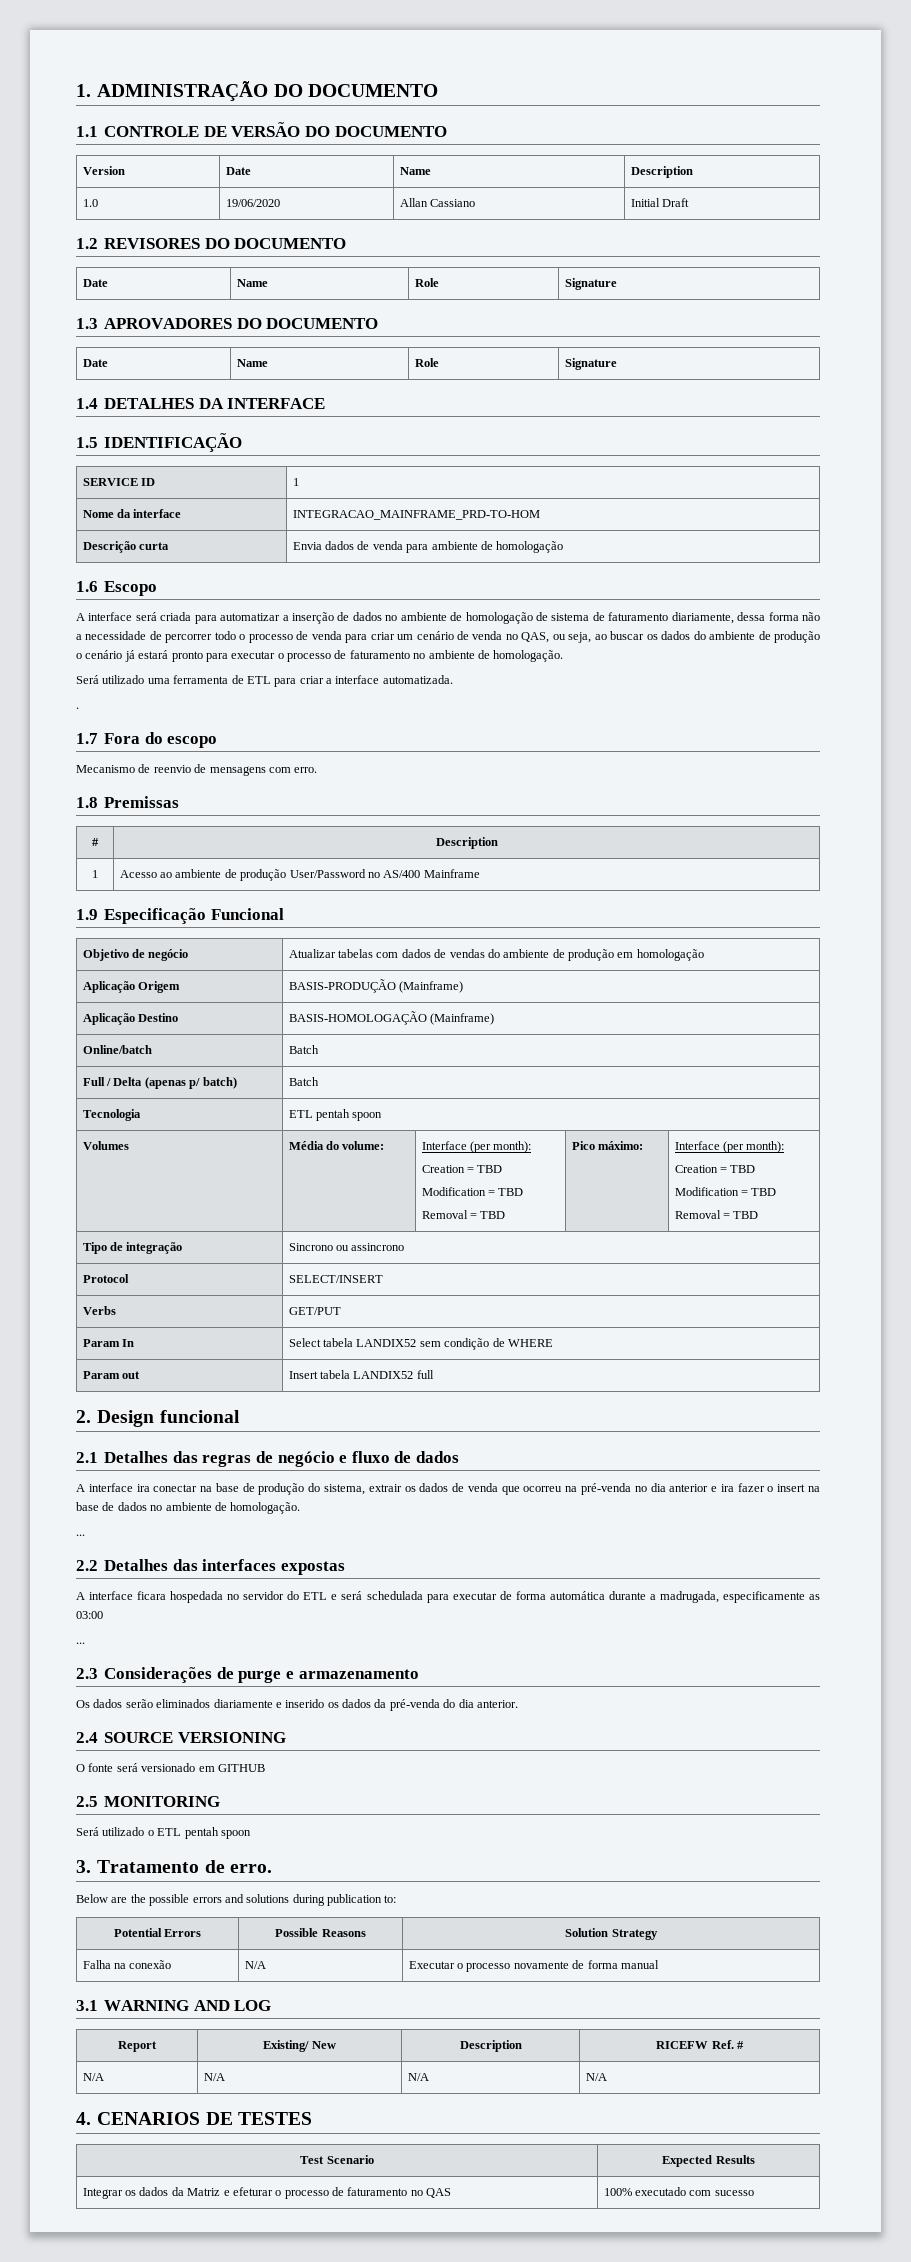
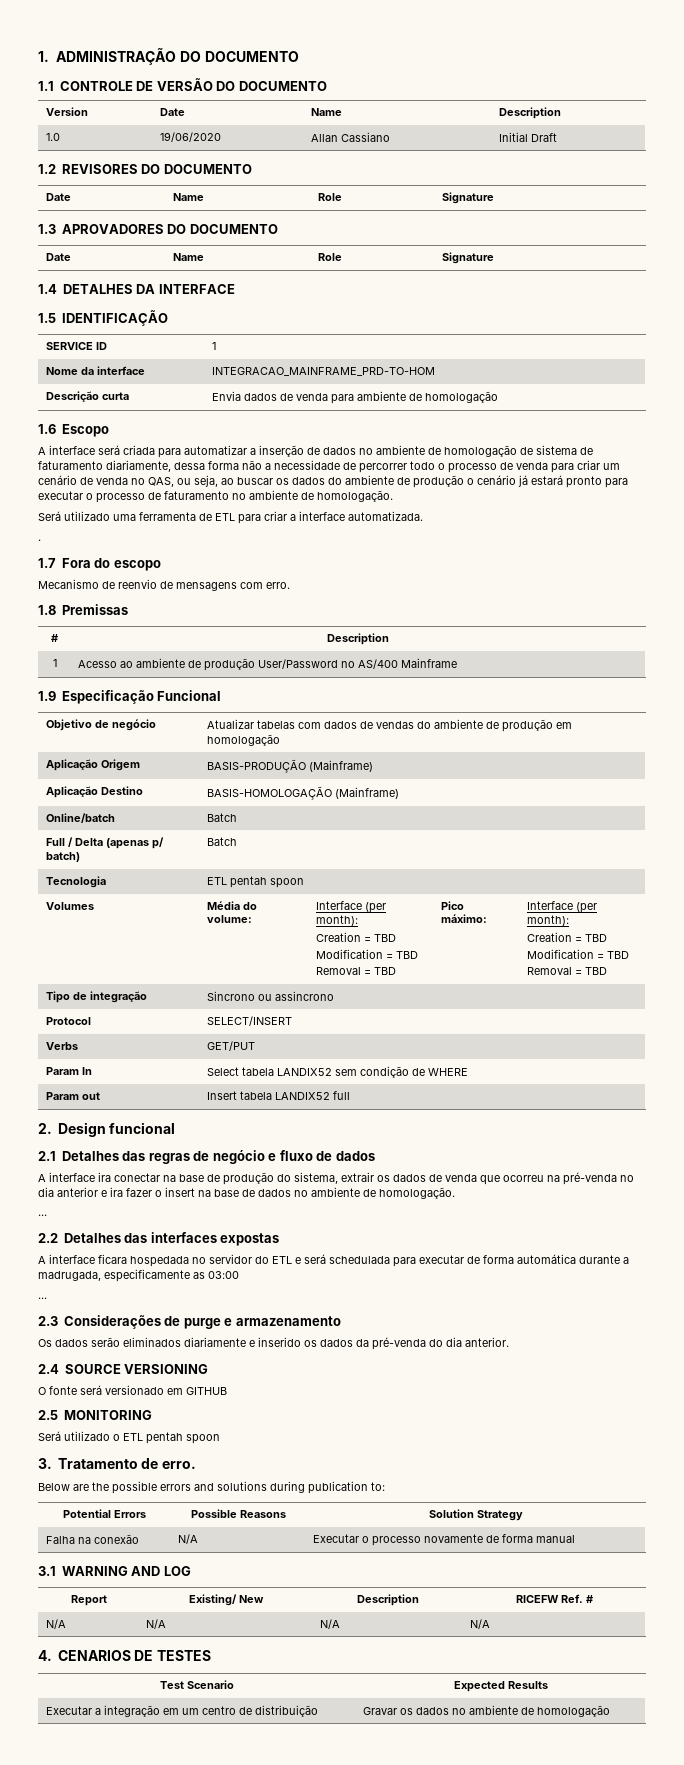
- Integrar os dados da Matriz e efeturar o processo de faturamento no QAS | 100% executado com sucesso
+ Executar a integração em um centro de distribuição | Gravar os dados no ambiente de homologação

